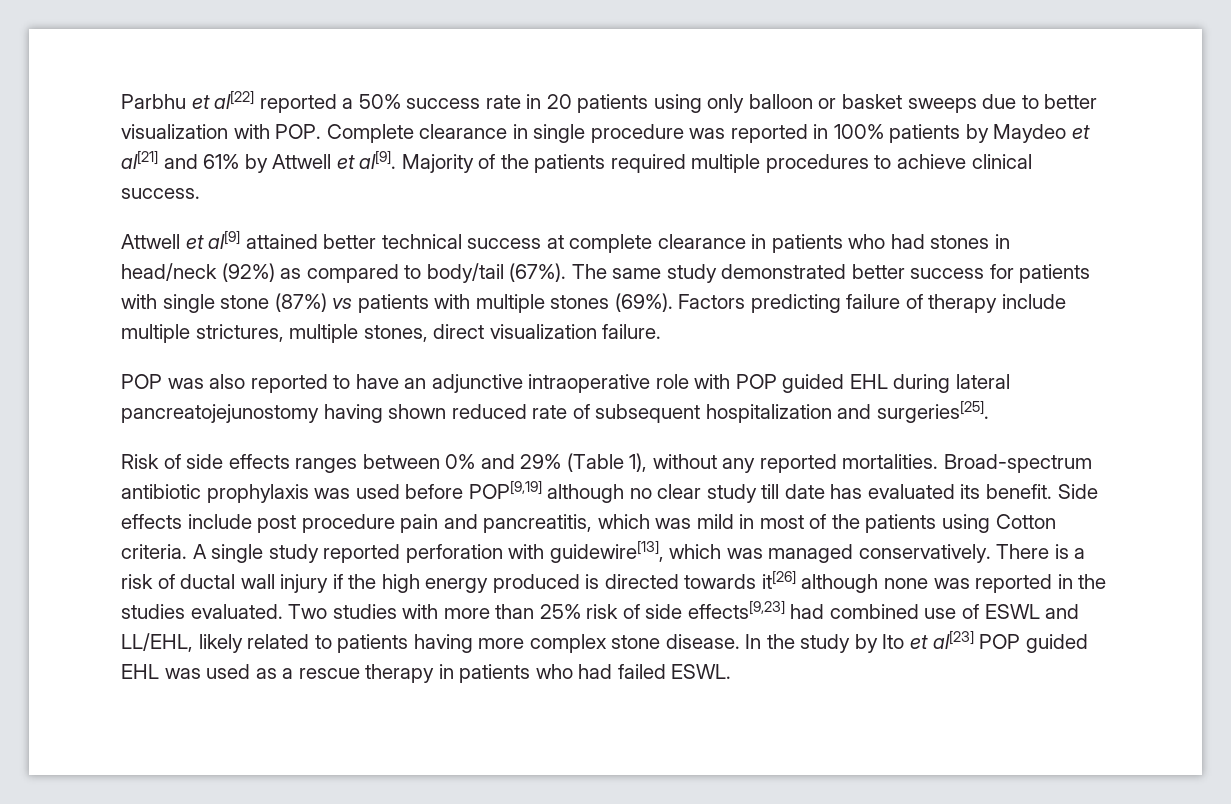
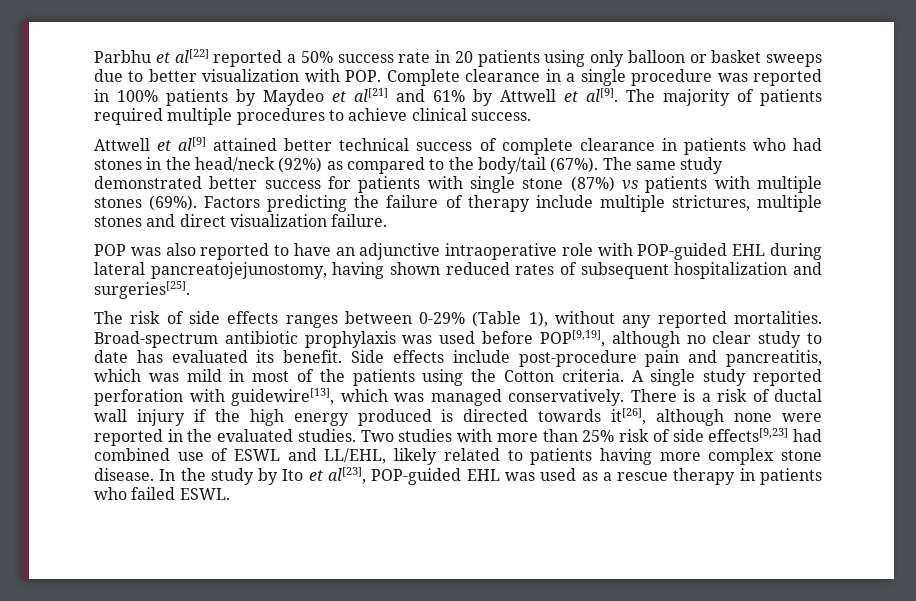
- Parbhu et al[22] reported a 50% success rate in 20 patients using only balloon or basket sweeps due to better visualization with POP. Complete clearance in single procedure was reported in 100% patients by Maydeo et al[21] and 61% by Attwell et al[9].
+ Parbhu et al[22] reported a 50% success rate in 20 patients using only balloon or basket sweeps due to better visualization with POP. Complete clearance in a single procedure was reported in 100% patients by Maydeo et al[21] and 61% by Attwell et al[9].
- Majority of the patients required multiple procedures to achieve clinical success.
+ The majority of patients required multiple procedures to achieve clinical success.
- Attwell et al[9] attained better technical success at complete clearance in patients who had stones in head/neck (92%) as compared to body/tail (67%).
+ Attwell et al[9] attained better technical success of complete clearance in patients who had stones in the head/neck (92%) as compared to the body/tail (67%).
- Factors predicting failure of therapy include multiple strictures, multiple stones, direct visualization failure.
+ Factors predicting the failure of therapy include multiple strictures, multiple stones and direct visualization failure.
- POP was also reported to have an adjunctive intraoperative role with POP guided EHL during lateral pancreatojejunostomy having shown reduced rate of subsequent hospitalization and surgeries[25].
+ POP was also reported to have an adjunctive intraoperative role with POP-guided EHL during lateral pancreatojejunostomy, having shown reduced rates of subsequent hospitalization and surgeries[25].
- Risk of side effects ranges between 0% and 29% (Table 1), without any reported mortalities.
+ The risk of side effects ranges between 0-29% (Table 1), without any reported mortalities.
- Broad-spectrum antibiotic prophylaxis was used before POP[9,19] although no clear study till date has evaluated its benefit.
+ Broad-spectrum antibiotic prophylaxis was used before POP[9,19], although no clear study to date has evaluated its benefit.
- Side effects include post procedure pain and pancreatitis, which was mild in most of the patients using Cotton criteria.
+ Side effects include post-procedure pain and pancreatitis, which was mild in most of the patients using the Cotton criteria.
- There is a risk of ductal wall injury if the high energy produced is directed towards it[26] although none was reported in the studies evaluated.
+ There is a risk of ductal wall injury if the high energy produced is directed towards it[26], although none were reported in the evaluated studies.
- In the study by Ito et al[23] POP guided EHL was used as a rescue therapy in patients who had failed ESWL.
+ In the study by Ito et al[23], POP-guided EHL was used as a rescue therapy in patients who failed ESWL.

